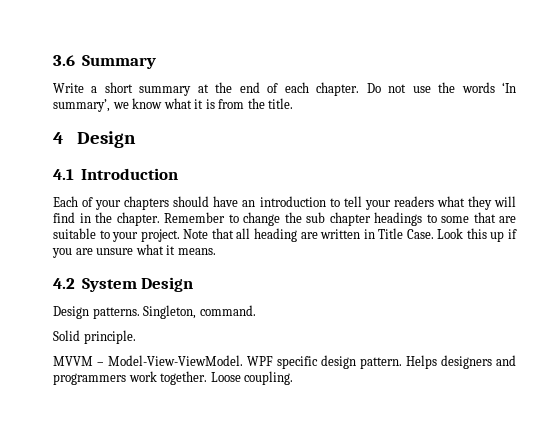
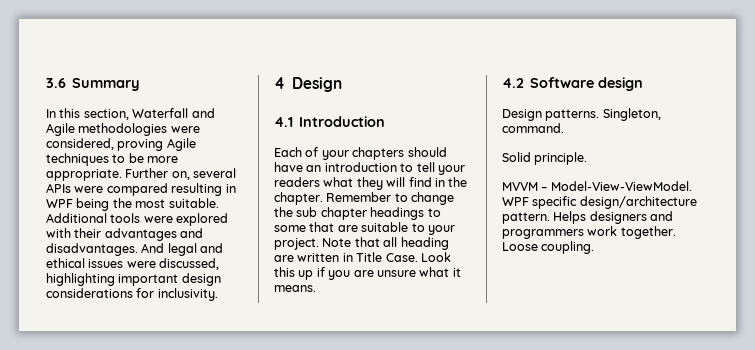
- Write a short summary at the end of each chapter. Do not use the words ‘In summary’, we know what it is from the title.
+ In this section, Waterfall and Agile methodologies were considered, proving Agile techniques to be more appropriate. Further on, several APIs were compared resulting in WPF being the most suitable. Additional tools were explored with their advantages and disadvantages. And legal and ethical issues were discussed, highlighting important design considerations for inclusivity.
- 4.2 System Design
+ 4.2 Software design
- WPF specific design pattern.
+ WPF specific design/architecture pattern.

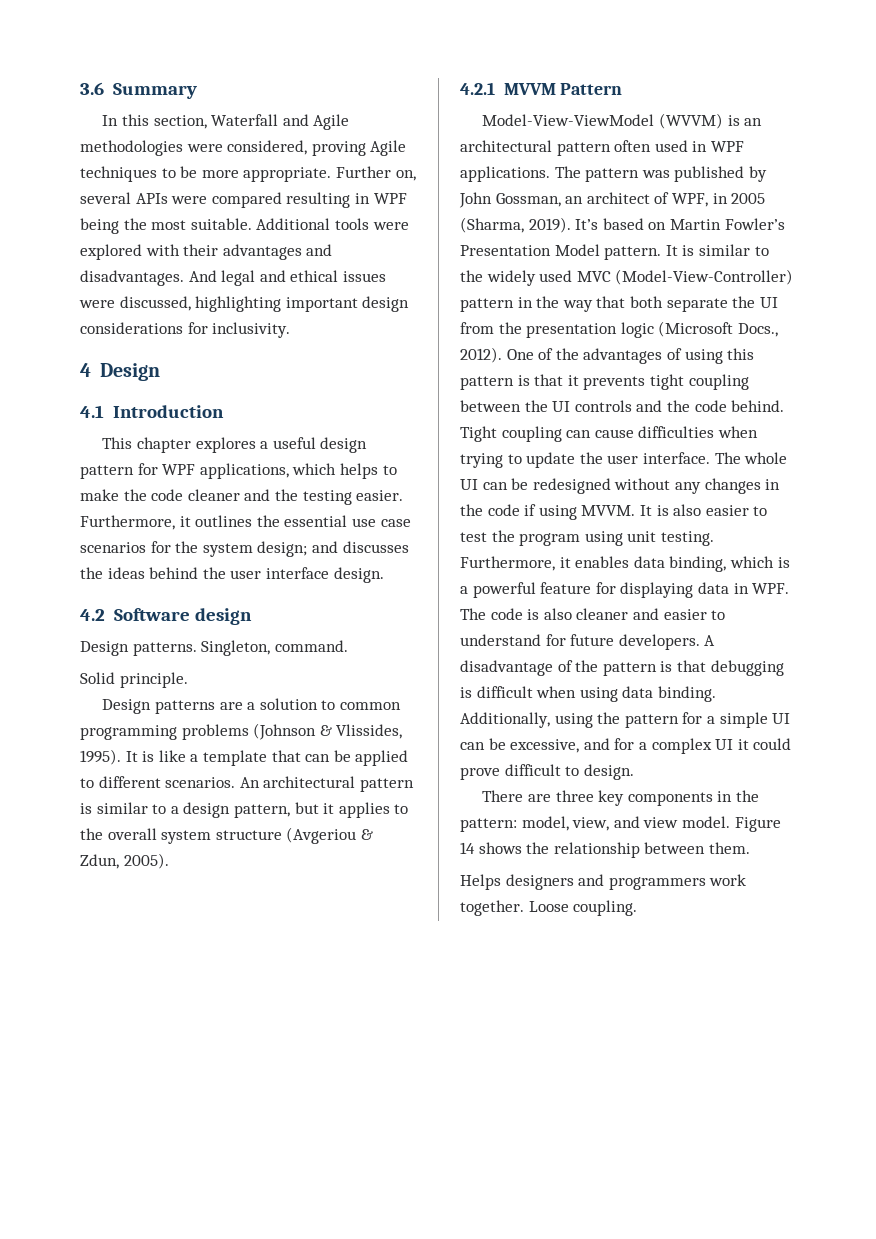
- Each of your chapters should have an introduction to tell your readers what they will find in the chapter. Remember to change the sub chapter headings to some that are suitable to your project. Note that all heading are written in Title Case. Look this up if you are unsure what it means.
+ This chapter explores a useful design pattern for WPF applications, which helps to make the code cleaner and the testing easier. Furthermore, it outlines the essential use case scenarios for the system design; and discusses the ideas behind the user interface design.
- MVVM – Model-View-ViewModel. WPF specific design/architecture pattern. Helps designers and programmers work together.
+ Design patterns are a solution to common programming problems (Johnson & Vlissides, 1995). It is like a template that can be applied to different scenarios. An architectural pattern is similar to a design pattern, but it applies to the overall system structure (Avgeriou & Zdun, 2005).
+ 4.2.1 MVVM Pattern
+ Model-View-ViewModel (WVVM) is an architectural pattern often used in WPF applications. The pattern was published by John Gossman, an architect of WPF, in 2005 (Sharma, 2019). It’s based on Martin Fowler’s Presentation Model pattern. It is similar to the widely used MVC (Model-View-Controller) pattern in the way that both separate the UI from the presentation logic (Microsoft Docs., 2012). One of the advantages of using this pattern is that it prevents tight coupling between the UI controls and the code behind. Tight coupling can cause difficulties when trying to update the user interface. The whole UI can be redesigned without any changes in the code if using MVVM. It is also easier to test the program using unit testing. Furthermore, it enables data binding, which is a powerful feature for displaying data in WPF. The code is also cleaner and easier to understand for future developers. A disadvantage of the pattern is that debugging is difficult when using data binding. Additionally, using the pattern for a simple UI can be excessive, and for a complex UI it could prove difficult to design.
+ There are three key components in the pattern: model, view, and view model. Figure 14 shows the relationship between them.
+ Helps designers and programmers work together.

